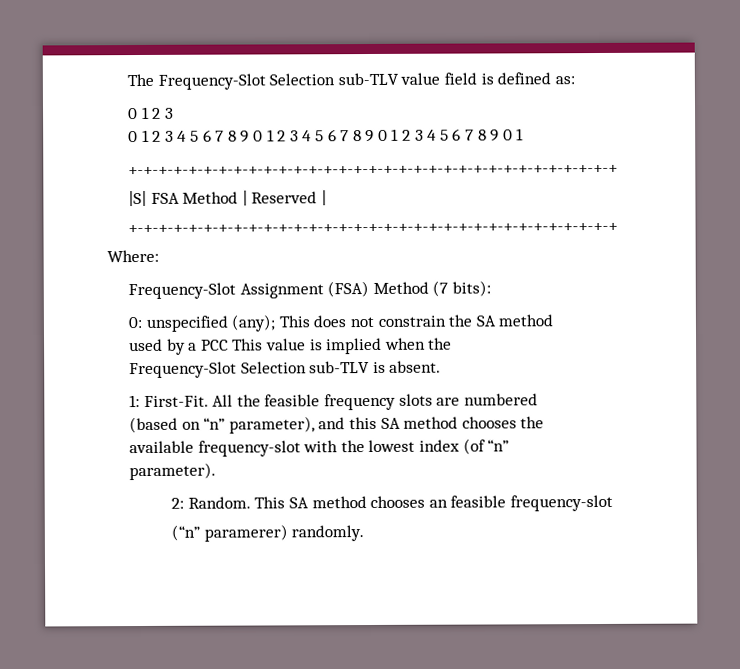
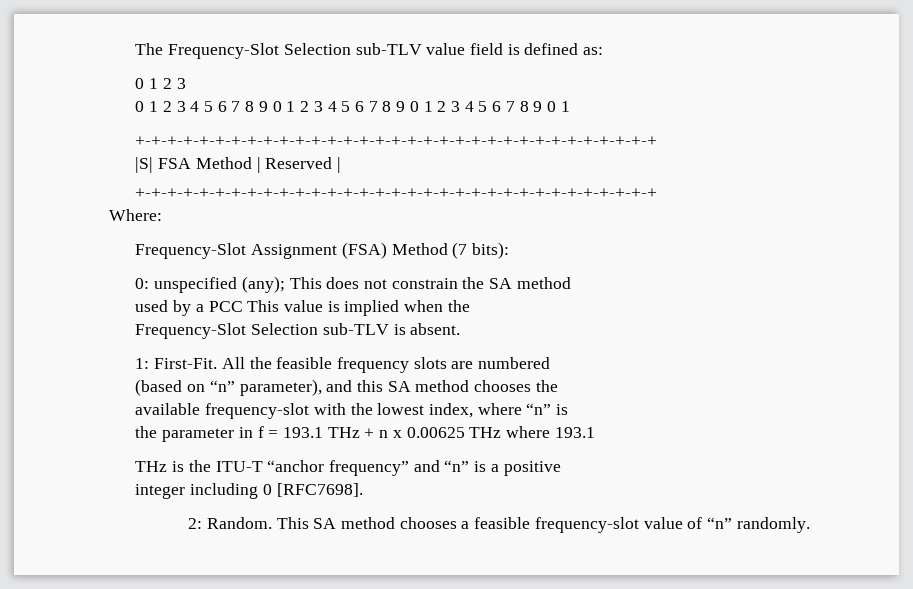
- available frequency-slot with the lowest index (of “n”
- parameter).
+ available frequency-slot with the lowest index, where “n” is
+ the parameter in f = 193.1 THz + n x 0.00625 THz where 193.1
+ THz is the ITU-T “anchor frequency” and “n” is a positive
+ integer including 0 [RFC7698].
- This SA method chooses an feasible frequency-slot
- (“n” paramerer) randomly.
+ This SA method chooses a feasible frequency-slot value of “n” randomly.

